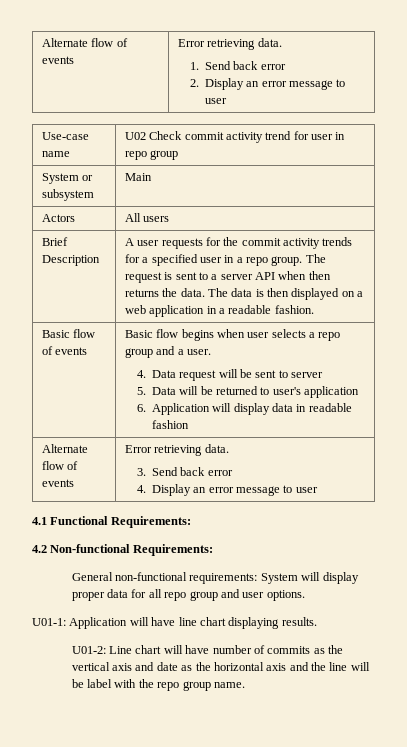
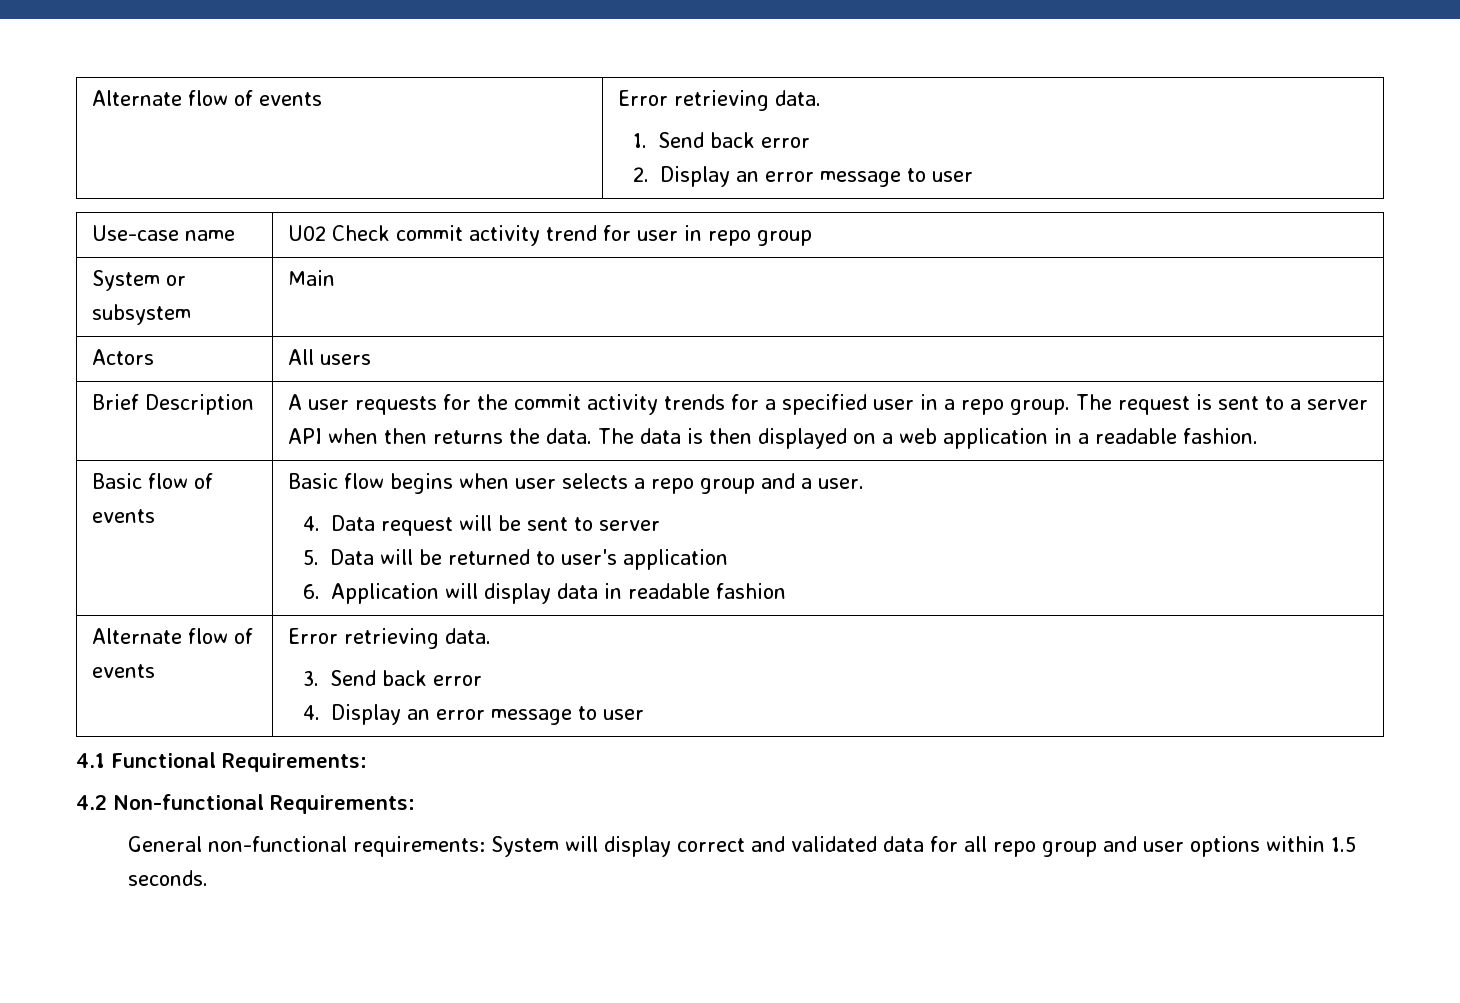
- General non-functional requirements: System will display proper data for all repo group and user options.
- U01-1: Application will have line chart displaying results.
- U01-2: Line chart will have number of commits as the vertical axis and date as the horizontal axis and the line will be label with the repo group name.
+ General non-functional requirements: System will display correct and validated data for all repo group and user options within 1.5 seconds.

